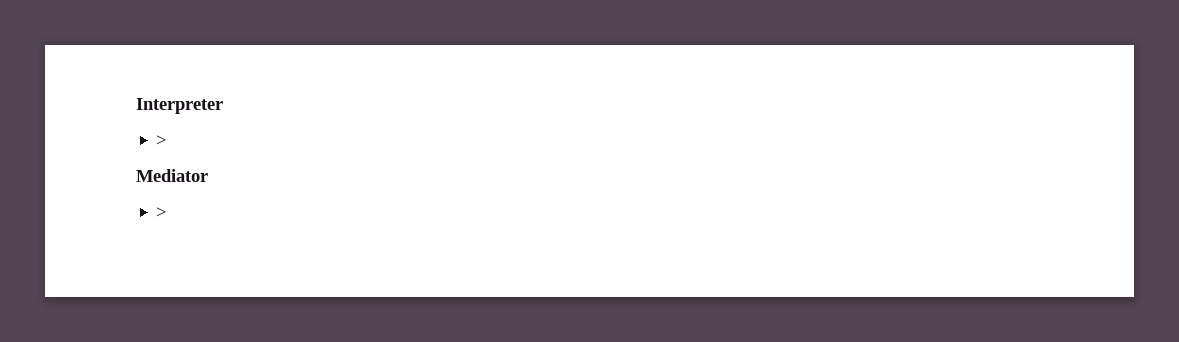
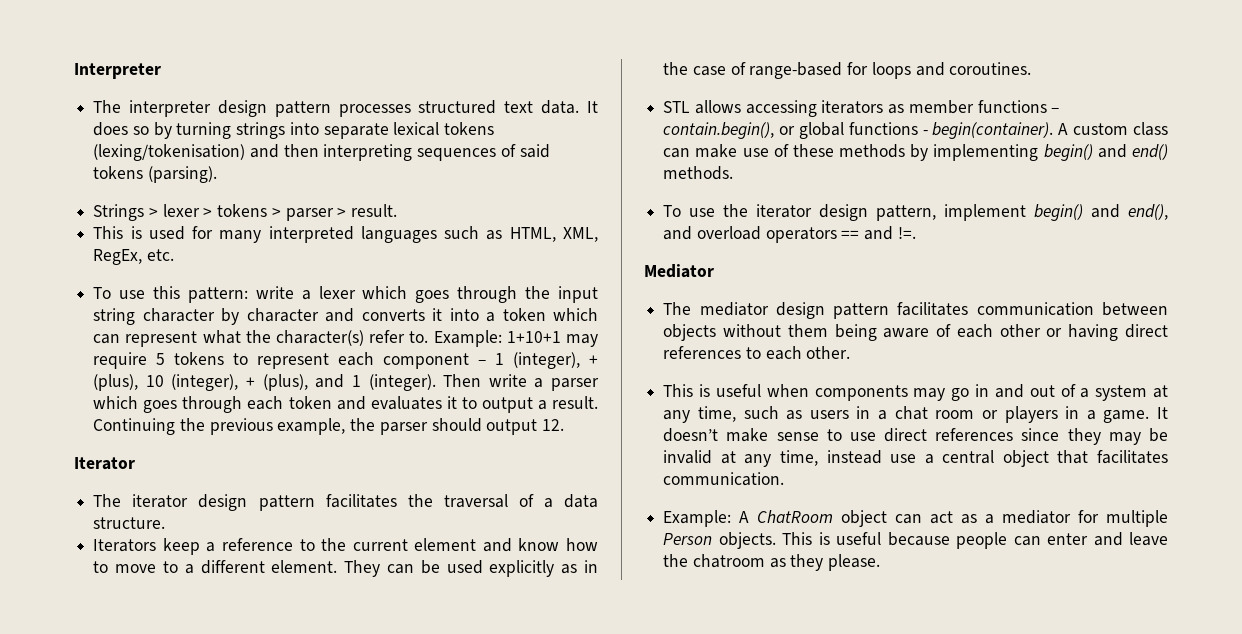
  Interpreter
- >
+ The interpreter design pattern processes structured text data. It does so by turning strings into separate lexical tokens (lexing/tokenisation) and then interpreting sequences of said tokens (parsing).
+ Strings > lexer > tokens > parser > result.
+ This is used for many interpreted languages such as HTML, XML, RegEx, etc.
+ To use this pattern: write a lexer which goes through the input string character by character and converts it into a token which can represent what the character(s) refer to. Example: 1+10+1 may require 5 tokens to represent each component – 1 (integer), + (plus), 10 (integer), + (plus), and 1 (integer). Then write a parser which goes through each token and evaluates it to output a result. Continuing the previous example, the parser should output 12.
+ Iterator
+ The iterator design pattern facilitates the traversal of a data structure.
+ Iterators keep a reference to the current element and know how to move to a different element. They can be used explicitly as in the case of range-based for loops and coroutines.
+ STL allows accessing iterators as member functions – contain.begin(), or global functions - begin(container). A custom class can make use of these methods by implementing begin() and end() methods.
+ To use the iterator design pattern, implement begin() and end(), and overload operators == and !=.
  Mediator
- >
+ The mediator design pattern facilitates communication between objects without them being aware of each other or having direct references to each other.
+ This is useful when components may go in and out of a system at any time, such as users in a chat room or players in a game. It doesn’t make sense to use direct references since they may be invalid at any time, instead use a central object that facilitates communication.
+ Example: A ChatRoom object can act as a mediator for multiple Person objects. This is useful because people can enter and leave the chatroom as they please.

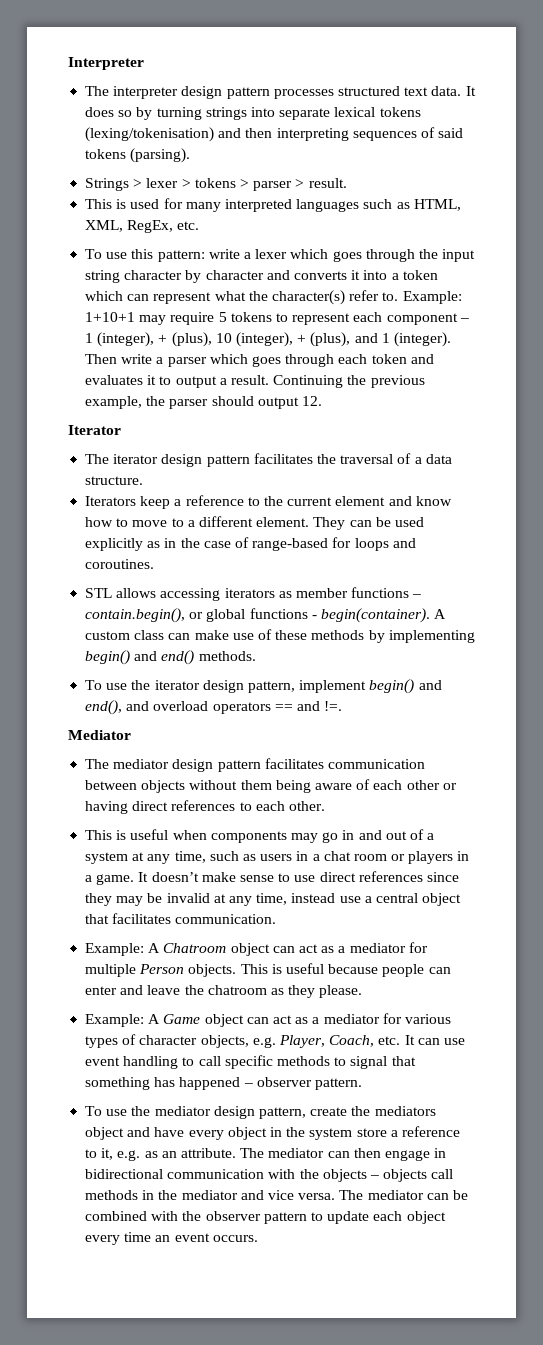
- Example: A ChatRoom object can act as a mediator for multiple Person objects.
+ Example: A Chatroom object can act as a mediator for multiple Person objects.
+ Example: A Game object can act as a mediator for various types of character objects, e.g. Player, Coach, etc. It can use event handling to call specific methods to signal that something has happened – observer pattern.
+ To use the mediator design pattern, create the mediators object and have every object in the system store a reference to it, e.g. as an attribute. The mediator can then engage in bidirectional communication with the objects – objects call methods in the mediator and vice versa. The mediator can be combined with the observer pattern to update each object every time an event occurs.

